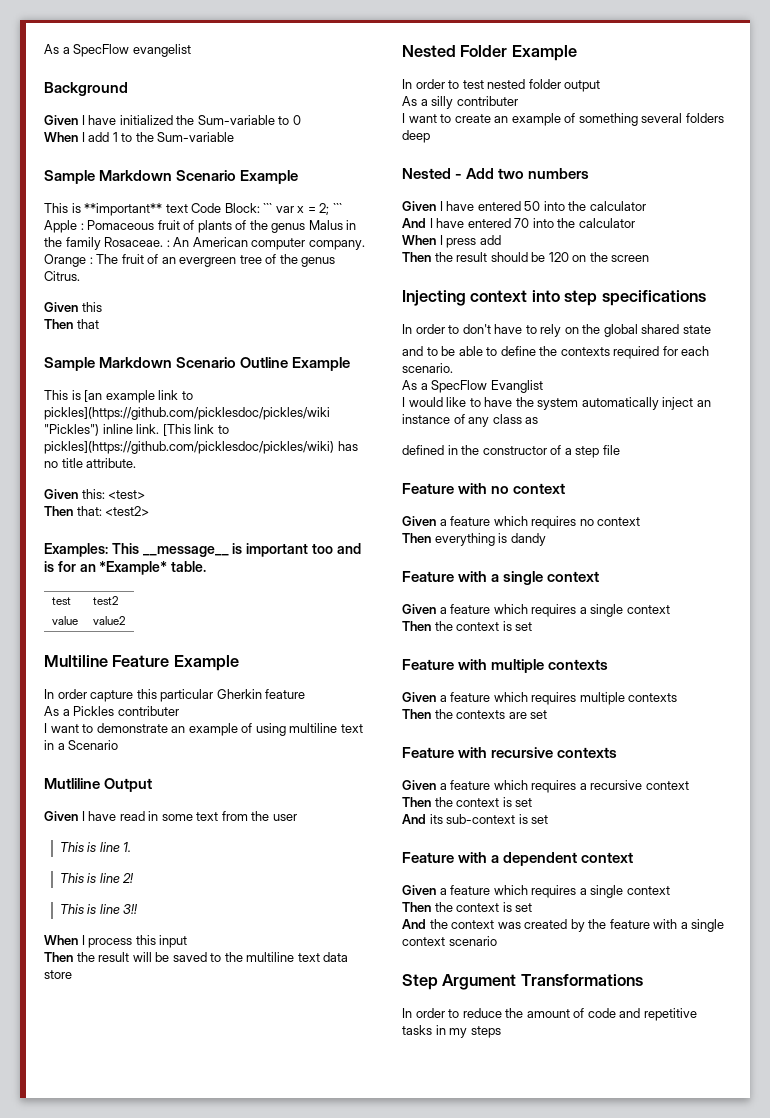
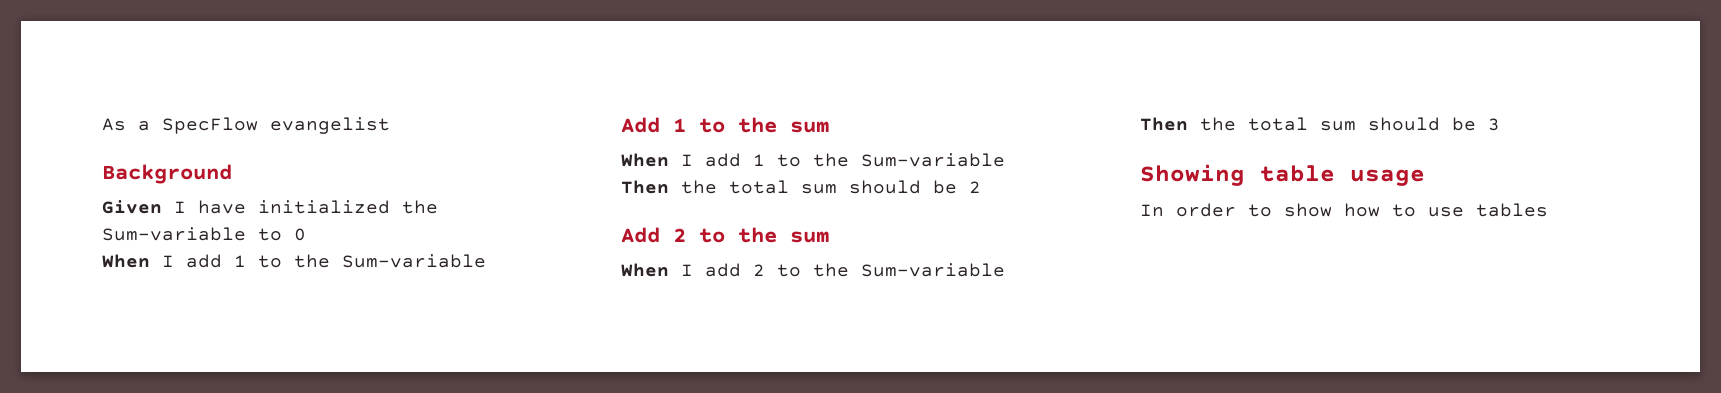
- Sample Markdown Scenario Example
- This is **important** text Code Block: ``` var x = 2; ``` Apple : Pomaceous fruit of plants of the genus Malus in the family Rosaceae. : An American computer company. Orange : The fruit of an evergreen tree of the genus Citrus.
- Given this
- Then that
- Sample Markdown Scenario Outline Example
- This is [an example link to pickles](https://github.com/picklesdoc/pickles/wiki "Pickles") inline link. [This link to pickles](https://github.com/picklesdoc/pickles/wiki) has no title attribute.
- Given this: <test>
- Then that: <test2>
- Examples: This __message__ is important too and is for an *Example* table.
- test | test2
- value | value2
- Multiline Feature Example
- In order capture this particular Gherkin feature
- As a Pickles contributer
- I want to demonstrate an example of using multiline text in a Scenario
- Mutliline Output
- Given I have read in some text from the user
- This is line 1.
- This is line 2!
- This is line 3!!
- When I process this input
- Then the result will be saved to the multiline text data store
- Nested Folder Example
- In order to test nested folder output
- As a silly contributer
- I want to create an example of something several folders deep
- Nested - Add two numbers
- Given I have entered 50 into the calculator
- And I have entered 70 into the calculator
- When I press add
- Then the result should be 120 on the screen
- Injecting context into step specifications
- In order to don't have to rely on the global shared state
- and to be able to define the contexts required for each scenario.
- As a SpecFlow Evanglist
- I would like to have the system automatically inject an instance of any class as
- defined in the constructor of a step file
- Feature with no context
- Given a feature which requires no context
- Then everything is dandy
- Feature with a single context
- Given a feature which requires a single context
- Then the context is set
- Feature with multiple contexts
- Given a feature which requires multiple contexts
- Then the contexts are set
- Feature with recursive contexts
- Given a feature which requires a recursive context
- Then the context is set
- And its sub-context is set
- Feature with a dependent context
- Given a feature which requires a single context
- Then the context is set
- And the context was created by the feature with a single context scenario
- Step Argument Transformations
- In order to reduce the amount of code and repetitive tasks in my steps
+ Add 1 to the sum
+ When I add 1 to the Sum-variable
+ Then the total sum should be 2
+ Add 2 to the sum
+ When I add 2 to the Sum-variable
+ Then the total sum should be 3
+ Showing table usage
+ In order to show how to use tables

